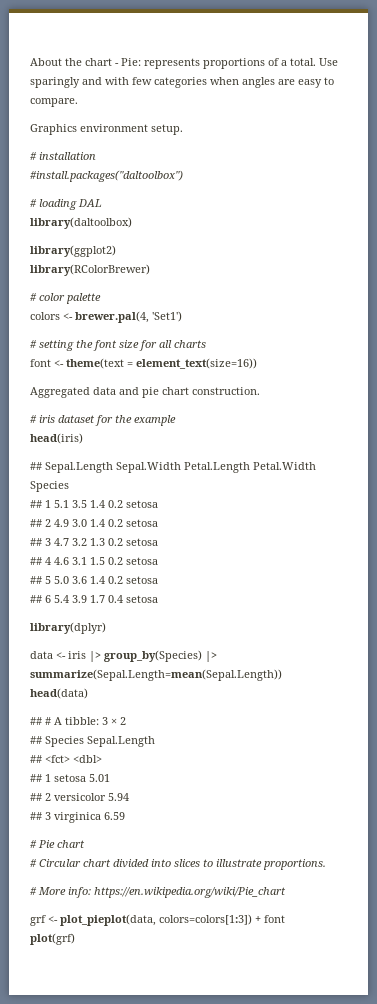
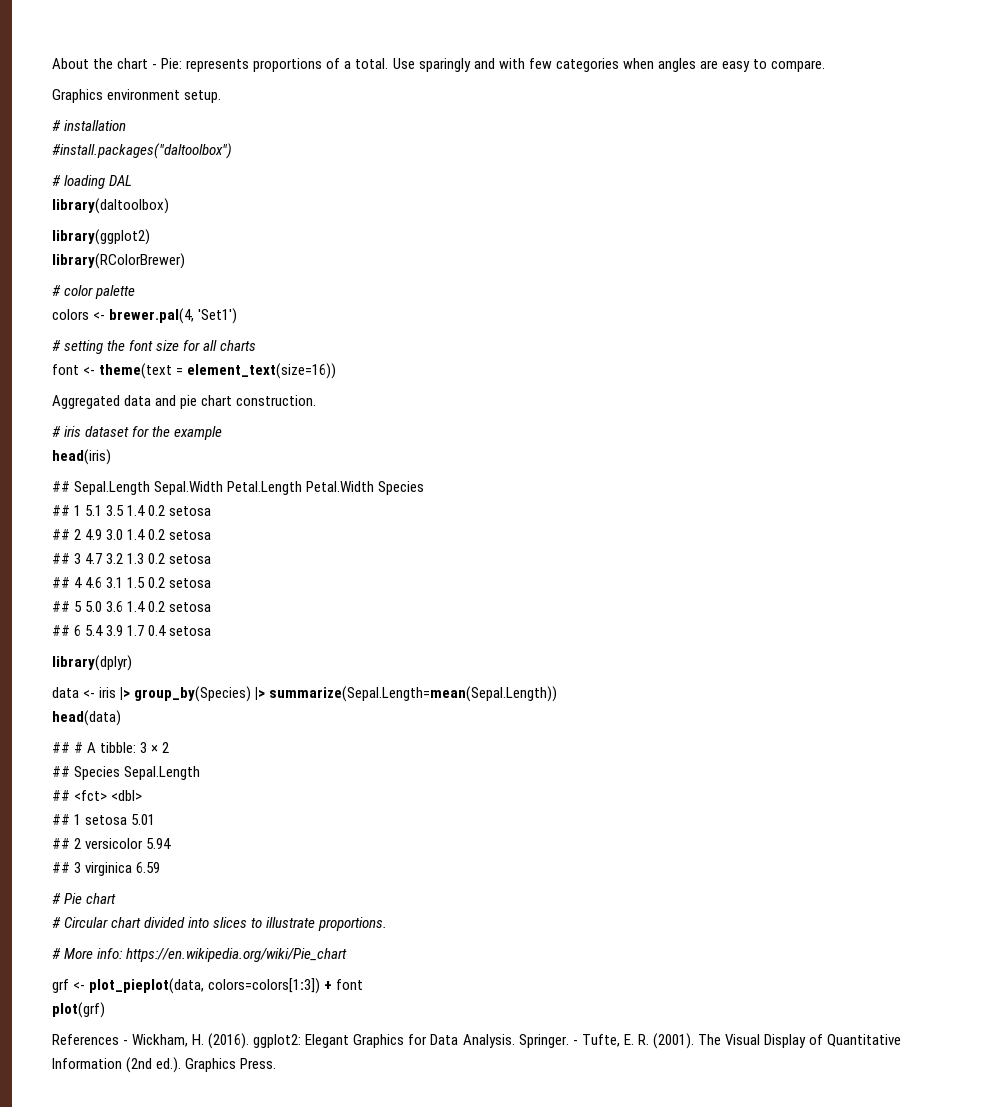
+ References - Wickham, H. (2016). ggplot2: Elegant Graphics for Data Analysis. Springer. - Tufte, E. R. (2001). The Visual Display of Quantitative Information (2nd ed.). Graphics Press.

